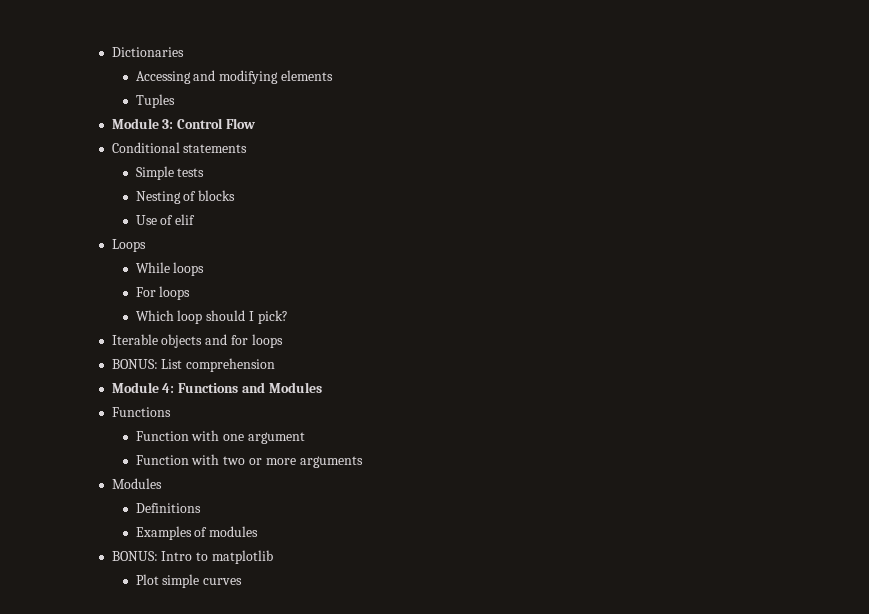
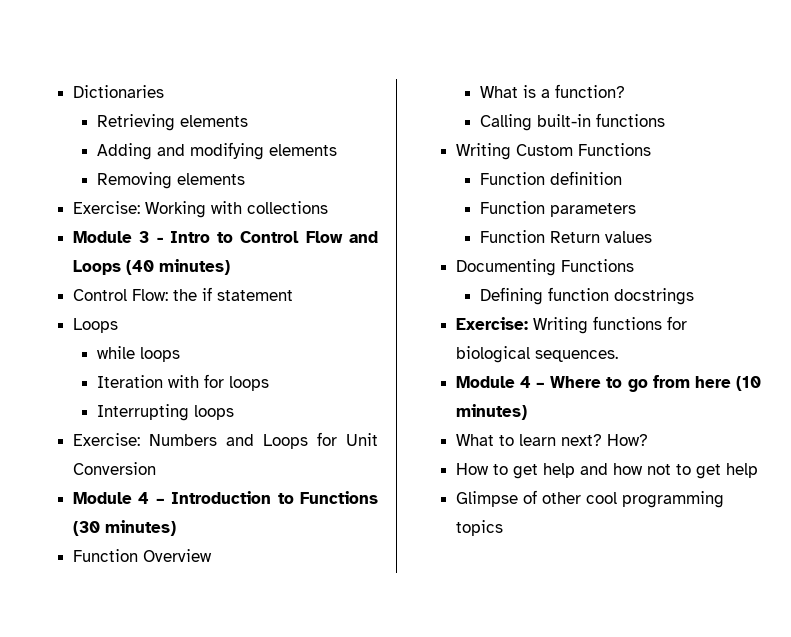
- Accessing and modifying elements
+ Retrieving elements
+ Adding and modifying elements
- Tuples
- Module 3: Control Flow
- Conditional statements
- Simple tests
- Nesting of blocks
- Use of elif
+ Removing elements
+ Exercise: Working with collections
+ Module 3 - Intro to Control Flow and Loops (40 minutes)
+ Control Flow: the if statement
- While loops
- For loops
- Which loop should I pick?
- Iterable objects and for loops
- BONUS: List comprehension
- Module 4: Functions and Modules
- Functions
- Function with one argument
- Function with two or more arguments
- Modules
- Definitions
- Examples of modules
- BONUS: Intro to matplotlib
- Plot simple curves
+ while loops
+ Iteration with for loops
+ Interrupting loops
+ Exercise: Numbers and Loops for Unit Conversion
+ Module 4 – Introduction to Functions (30 minutes)
+ Function Overview
+ What is a function?
+ Calling built-in functions
+ Writing Custom Functions
+ Function definition
+ Function parameters
+ Function Return values
+ Documenting Functions
+ Defining function docstrings
+ Exercise: Writing functions for biological sequences.
+ Module 4 – Where to go from here (10 minutes)
+ What to learn next? How?
+ How to get help and how not to get help
+ Glimpse of other cool programming topics

